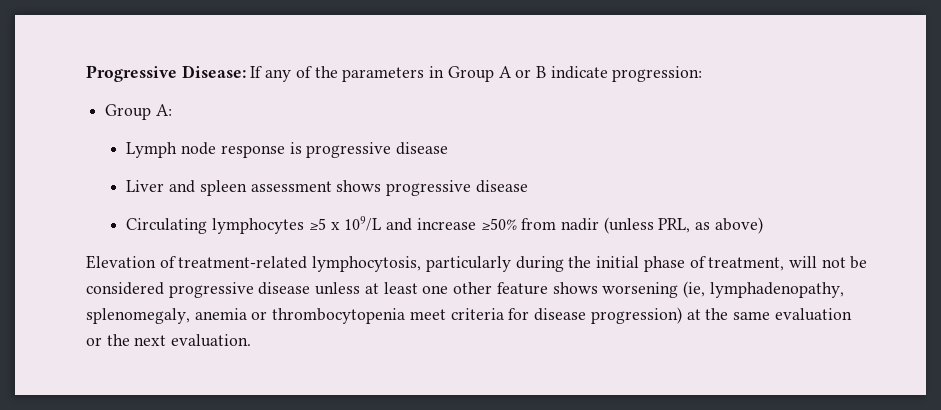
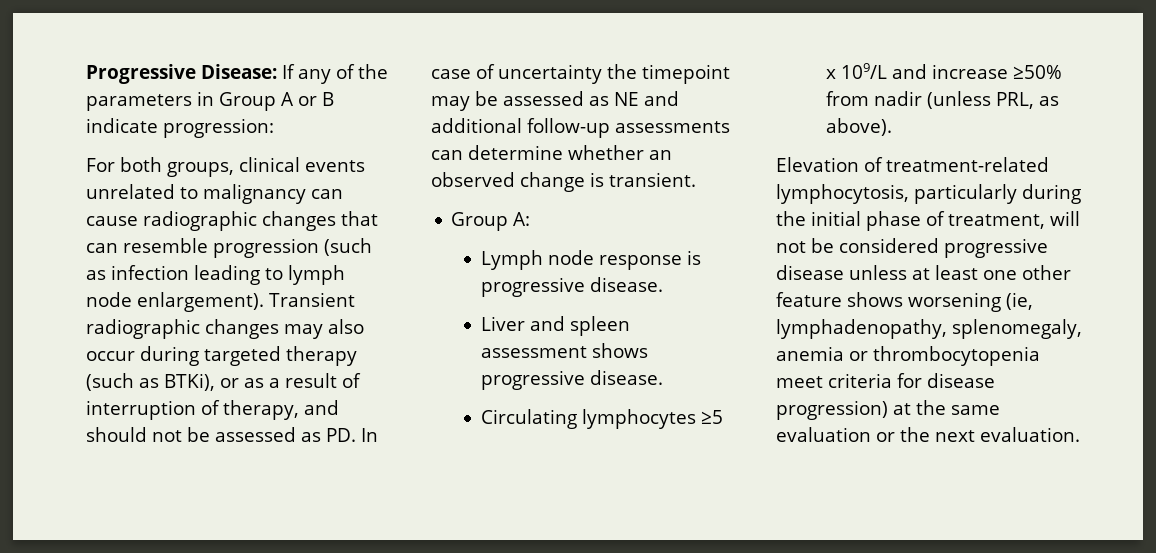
+ For both groups, clinical events unrelated to malignancy can cause radiographic changes that can resemble progression (such as infection leading to lymph node enlargement). Transient radiographic changes may also occur during targeted therapy (such as BTKi), or as a result of interruption of therapy, and should not be assessed as PD. In case of uncertainty the timepoint may be assessed as NE and additional follow-up assessments can determine whether an observed change is transient.
- Lymph node response is progressive disease
+ Lymph node response is progressive disease.
- Liver and spleen assessment shows progressive disease
+ Liver and spleen assessment shows progressive disease.
- Circulating lymphocytes ≥5 x 109/L and increase ≥50% from nadir (unless PRL, as above)
+ Circulating lymphocytes ≥5 x 109/L and increase ≥50% from nadir (unless PRL, as above).

